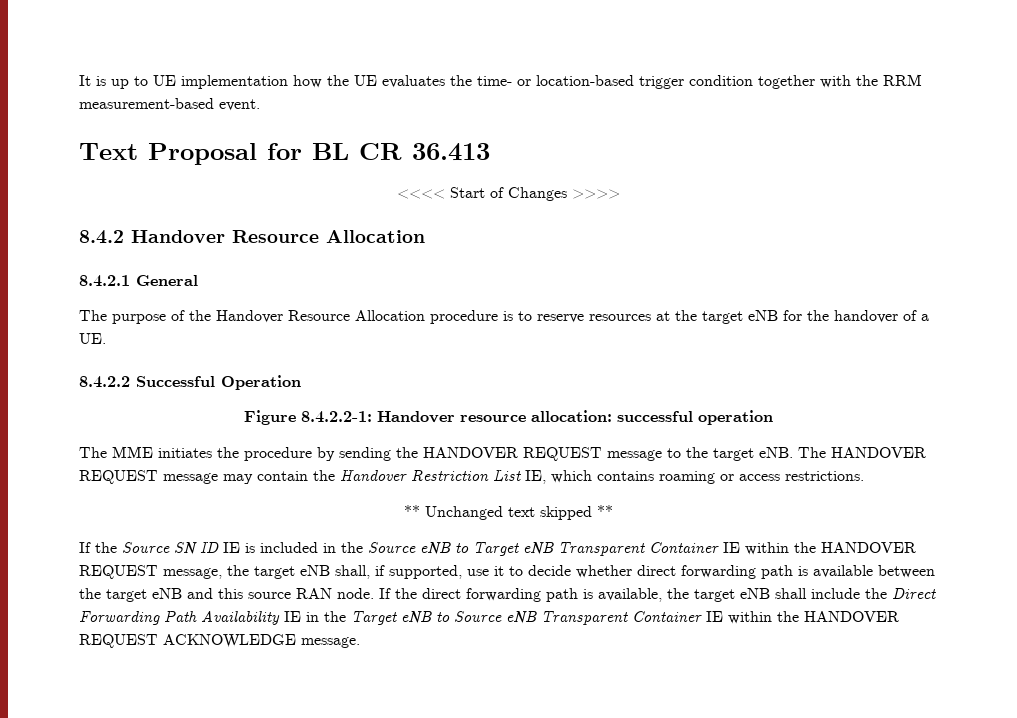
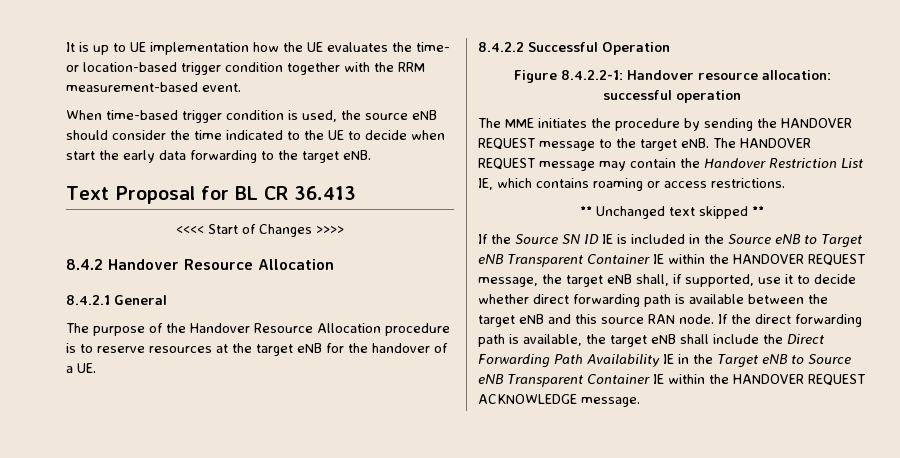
+ When time-based trigger condition is used, the source eNB should consider the time indicated to the UE to decide when start the early data forwarding to the target eNB.

